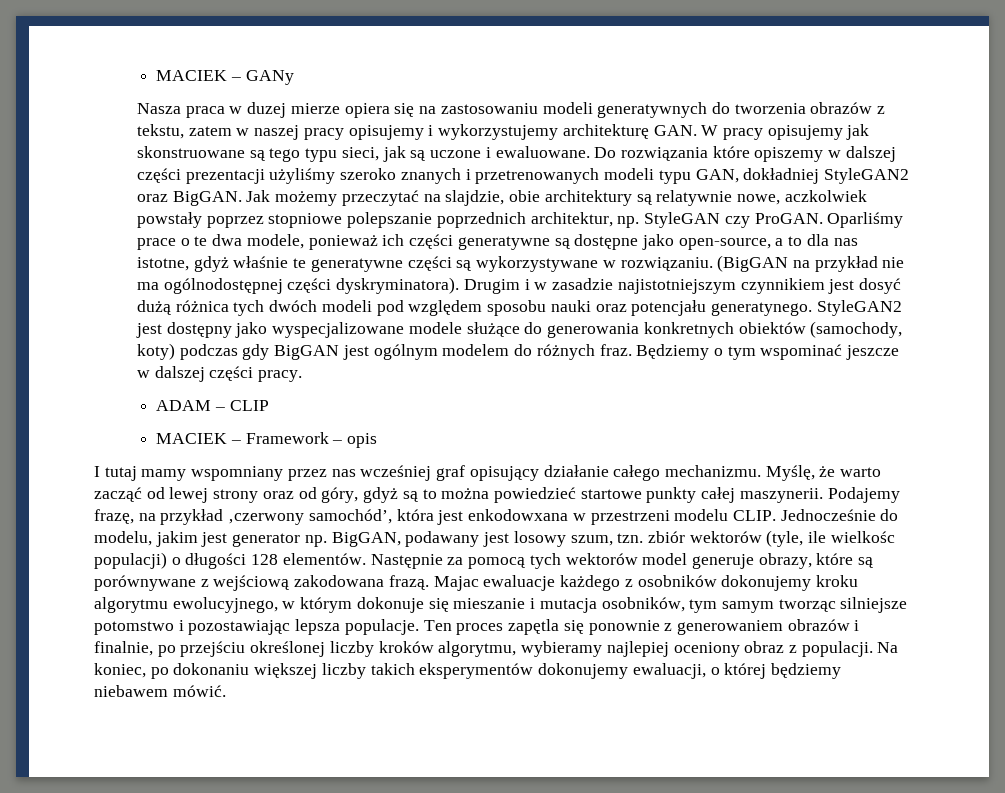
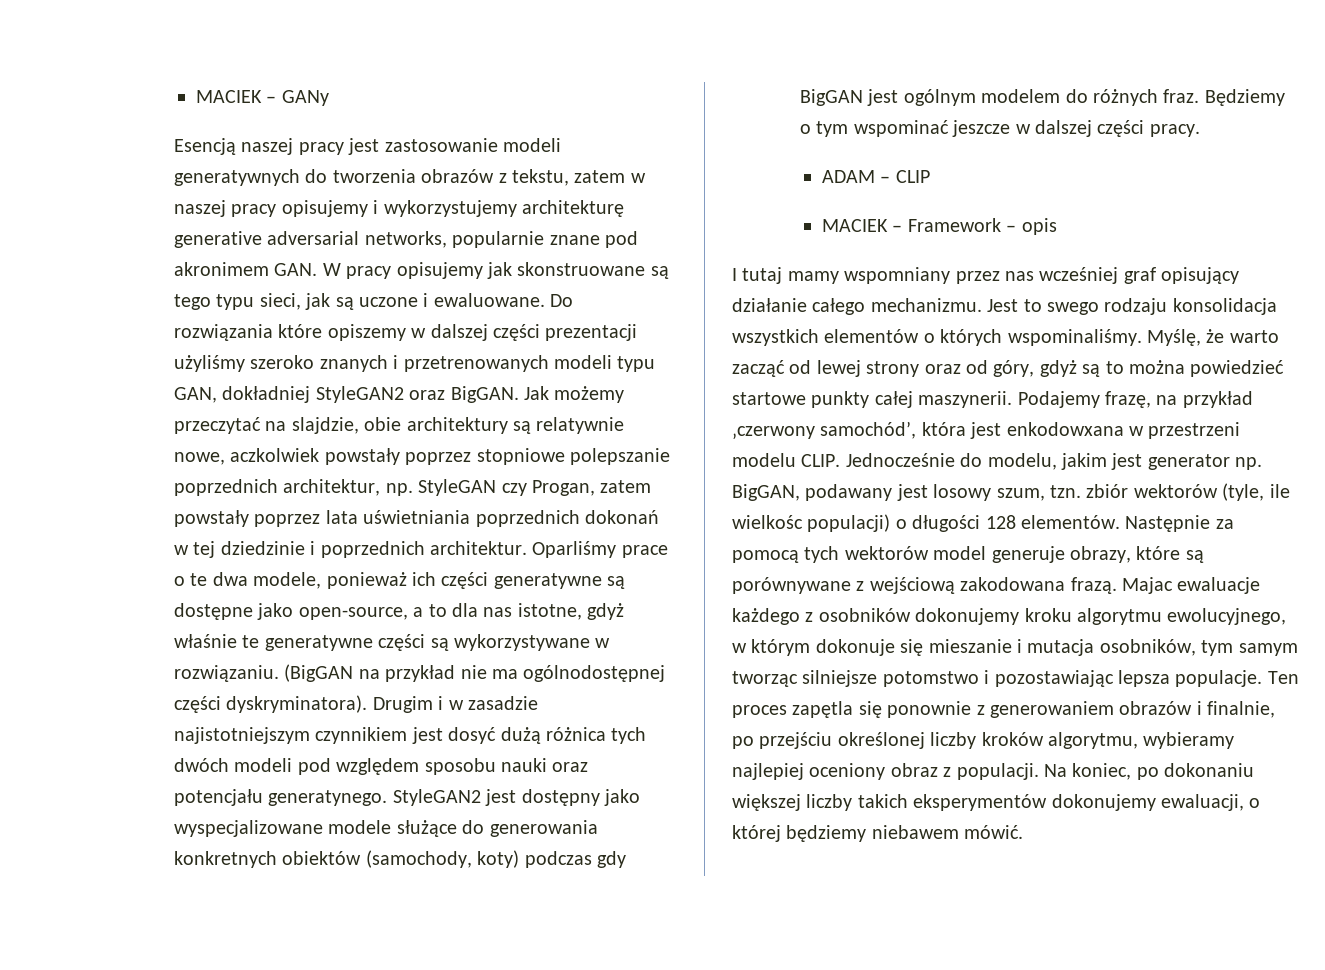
- Nasza praca w duzej mierze opiera się na zastosowaniu modeli generatywnych do tworzenia obrazów z tekstu, zatem w naszej pracy opisujemy i wykorzystujemy architekturę GAN. W pracy opisujemy jak skonstruowane są tego typu sieci, jak są uczone i ewaluowane.
+ Esencją naszej pracy jest zastosowanie modeli generatywnych do tworzenia obrazów z tekstu, zatem w naszej pracy opisujemy i wykorzystujemy architekturę generative adversarial networks, popularnie znane pod akronimem GAN. W pracy opisujemy jak skonstruowane są tego typu sieci, jak są uczone i ewaluowane.
- Jak możemy przeczytać na slajdzie, obie architektury są relatywnie nowe, aczkolwiek powstały poprzez stopniowe polepszanie poprzednich architektur, np. StyleGAN czy ProGAN.
+ Jak możemy przeczytać na slajdzie, obie architektury są relatywnie nowe, aczkolwiek powstały poprzez stopniowe polepszanie poprzednich architektur, np. StyleGAN czy Progan, zatem powstały poprzez lata uświetniania poprzednich dokonań w tej dziedzinie i poprzednich architektur.
+ Jest to swego rodzaju konsolidacja wszystkich elementów o których wspominaliśmy.

